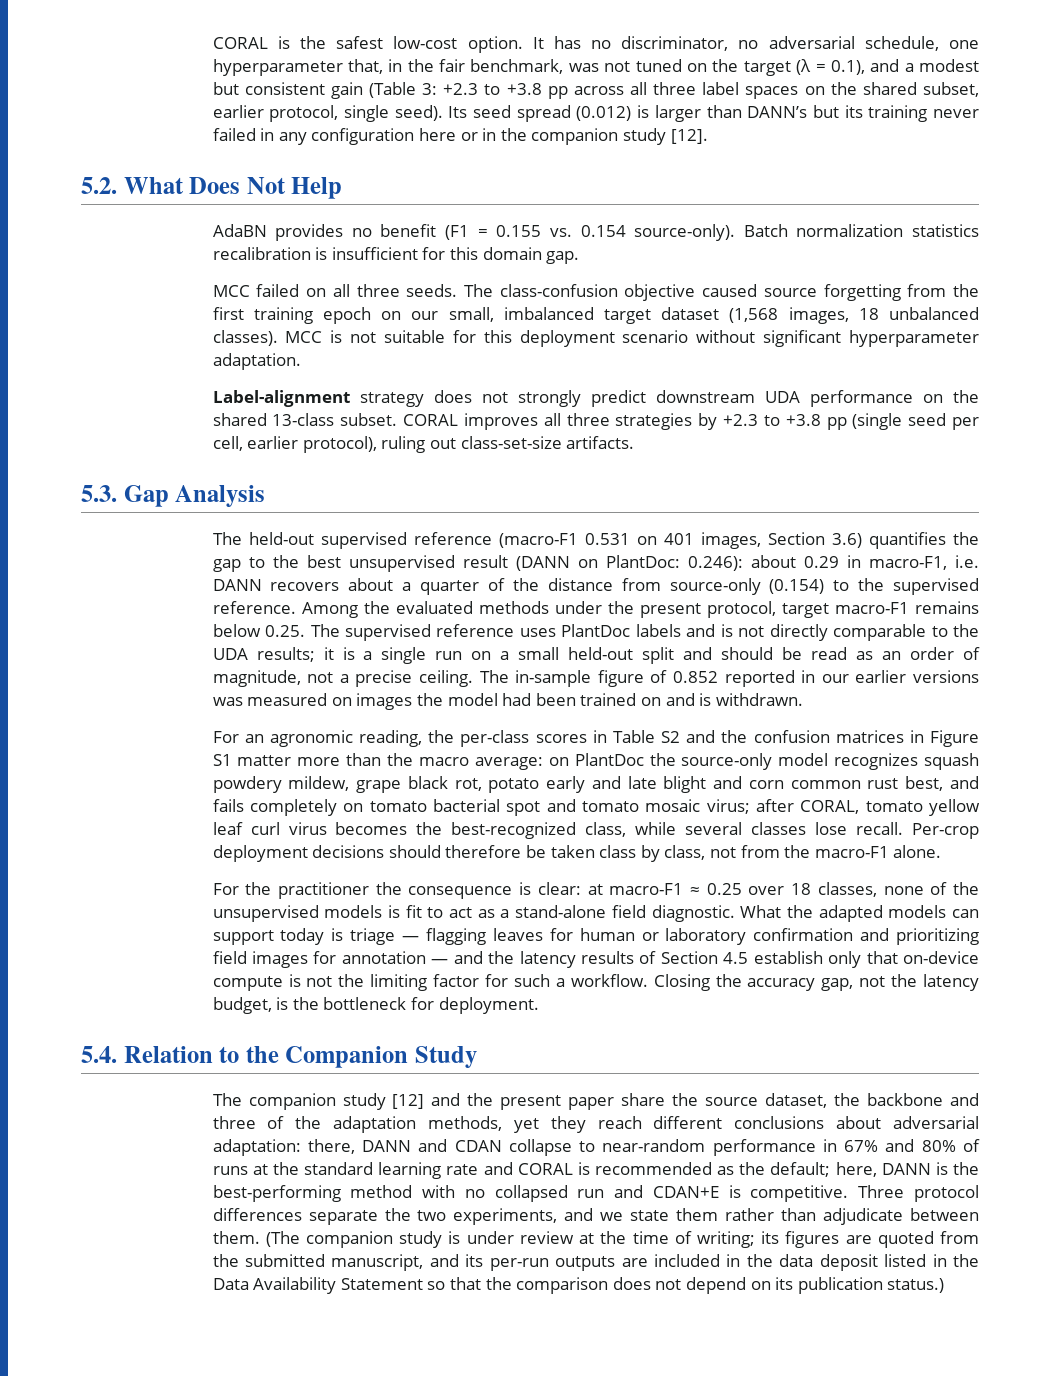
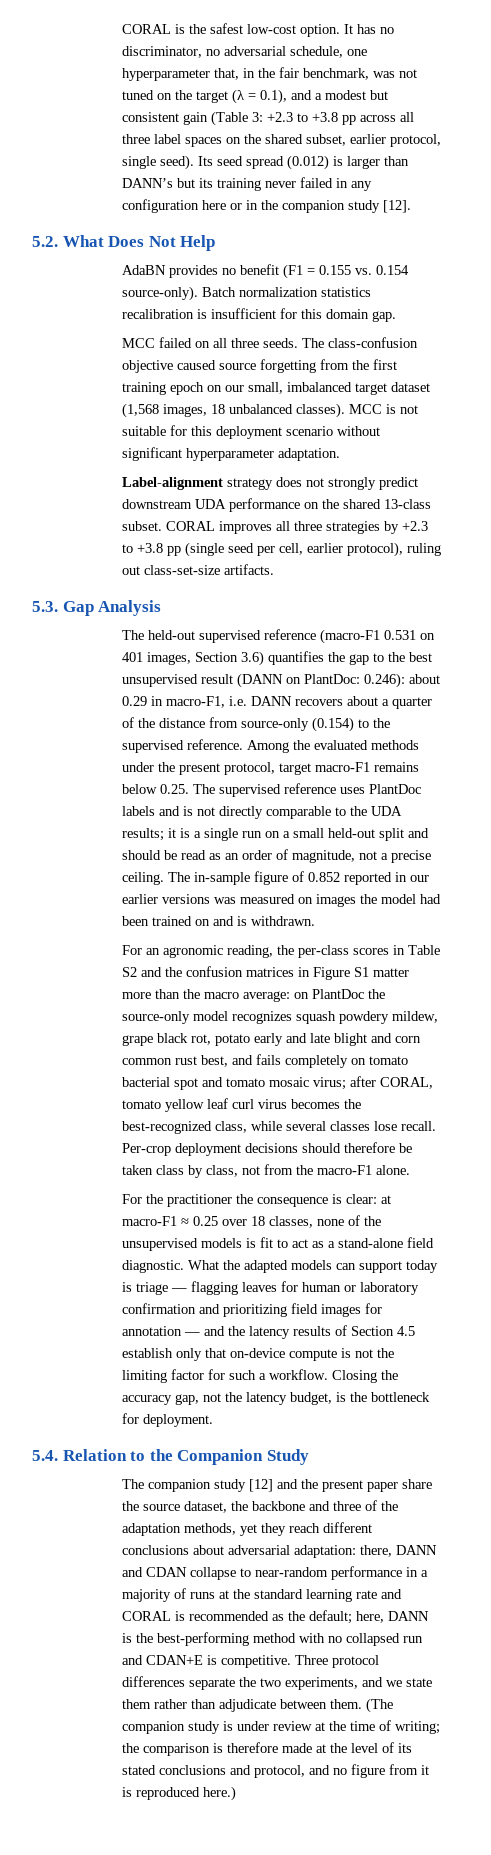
- there, DANN and CDAN collapse to near-random performance in 67% and 80% of runs at the standard learning rate and CORAL is recommended as the default;
+ there, DANN and CDAN collapse to near-random performance in a majority of runs at the standard learning rate and CORAL is recommended as the default;
- (The companion study is under review at the time of writing; its figures are quoted from the submitted manuscript, and its per-run outputs are included in the data deposit listed in the Data Availability Statement so that the comparison does not depend on its publication status.)
+ (The companion study is under review at the time of writing; the comparison is therefore made at the level of its stated conclusions and protocol, and no figure from it is reproduced here.)

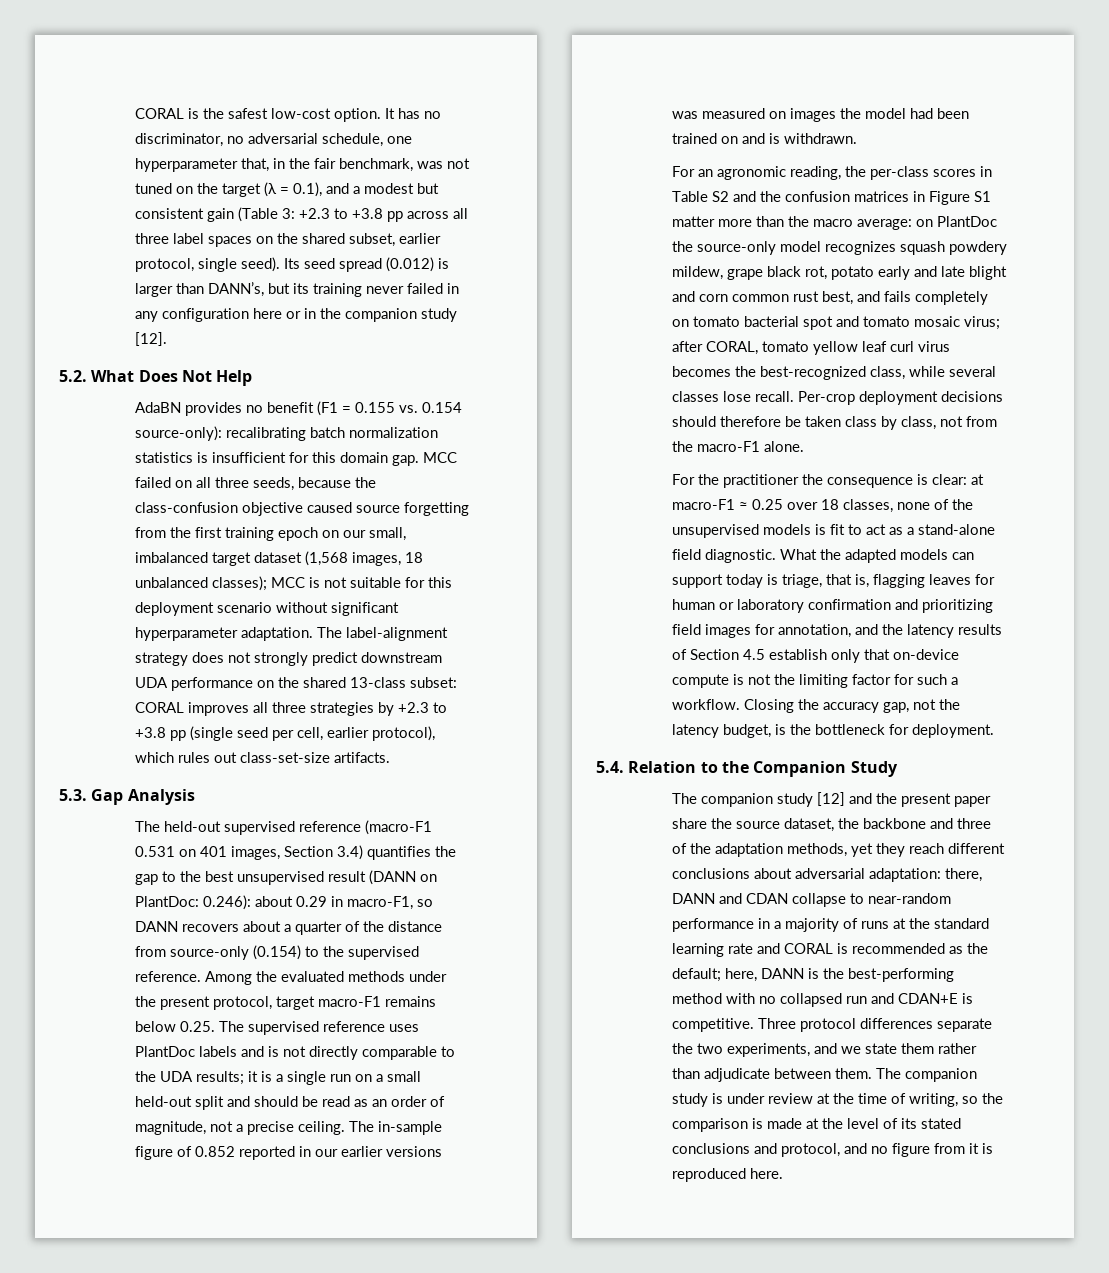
- Its seed spread (0.012) is larger than DANN’s but its training never failed in any configuration here or in the companion study [12].
+ Its seed spread (0.012) is larger than DANN’s, but its training never failed in any configuration here or in the companion study [12].
- AdaBN provides no benefit (F1 = 0.155 vs. 0.154 source-only). Batch normalization statistics recalibration is insufficient for this domain gap.
- MCC failed on all three seeds. The class-confusion objective caused source forgetting from the first training epoch on our small, imbalanced target dataset (1,568 images, 18 unbalanced classes).
+ AdaBN provides no benefit (F1 = 0.155 vs. 0.154 source-only): recalibrating batch normalization statistics is insufficient for this domain gap. MCC failed on all three seeds, because the class-confusion objective caused source forgetting from the first training epoch on our small, imbalanced target dataset (1,568 images, 18 unbalanced classes);
- MCC is not suitable for this deployment scenario without significant hyperparameter adaptation.
- Label-alignment strategy does not strongly predict downstream UDA performance on the shared 13-class subset.
+ MCC is not suitable for this deployment scenario without significant hyperparameter adaptation. The label-alignment strategy does not strongly predict downstream UDA performance on the shared 13-class subset:
- CORAL improves all three strategies by +2.3 to +3.8 pp (single seed per cell, earlier protocol), ruling out class-set-size artifacts.
+ CORAL improves all three strategies by +2.3 to +3.8 pp (single seed per cell, earlier protocol), which rules out class-set-size artifacts.
- The held-out supervised reference (macro-F1 0.531 on 401 images, Section 3.6) quantifies the gap to the best unsupervised result (DANN on PlantDoc: 0.246): about 0.29 in macro-F1, i.e. DANN recovers about a quarter of the distance from source-only (0.154) to the supervised reference.
+ The held-out supervised reference (macro-F1 0.531 on 401 images, Section 3.4) quantifies the gap to the best unsupervised result (DANN on PlantDoc: 0.246): about 0.29 in macro-F1, so DANN recovers about a quarter of the distance from source-only (0.154) to the supervised reference.
- What the adapted models can support today is triage — flagging leaves for human or laboratory confirmation and prioritizing field images for annotation — and the latency results of Section 4.5 establish only that on-device compute is not the limiting factor for such a workflow.
+ What the adapted models can support today is triage, that is, flagging leaves for human or laboratory confirmation and prioritizing field images for annotation, and the latency results of Section 4.5 establish only that on-device compute is not the limiting factor for such a workflow.
- (The companion study is under review at the time of writing; the comparison is therefore made at the level of its stated conclusions and protocol, and no figure from it is reproduced here.)
+ The companion study is under review at the time of writing, so the comparison is made at the level of its stated conclusions and protocol, and no figure from it is reproduced here.

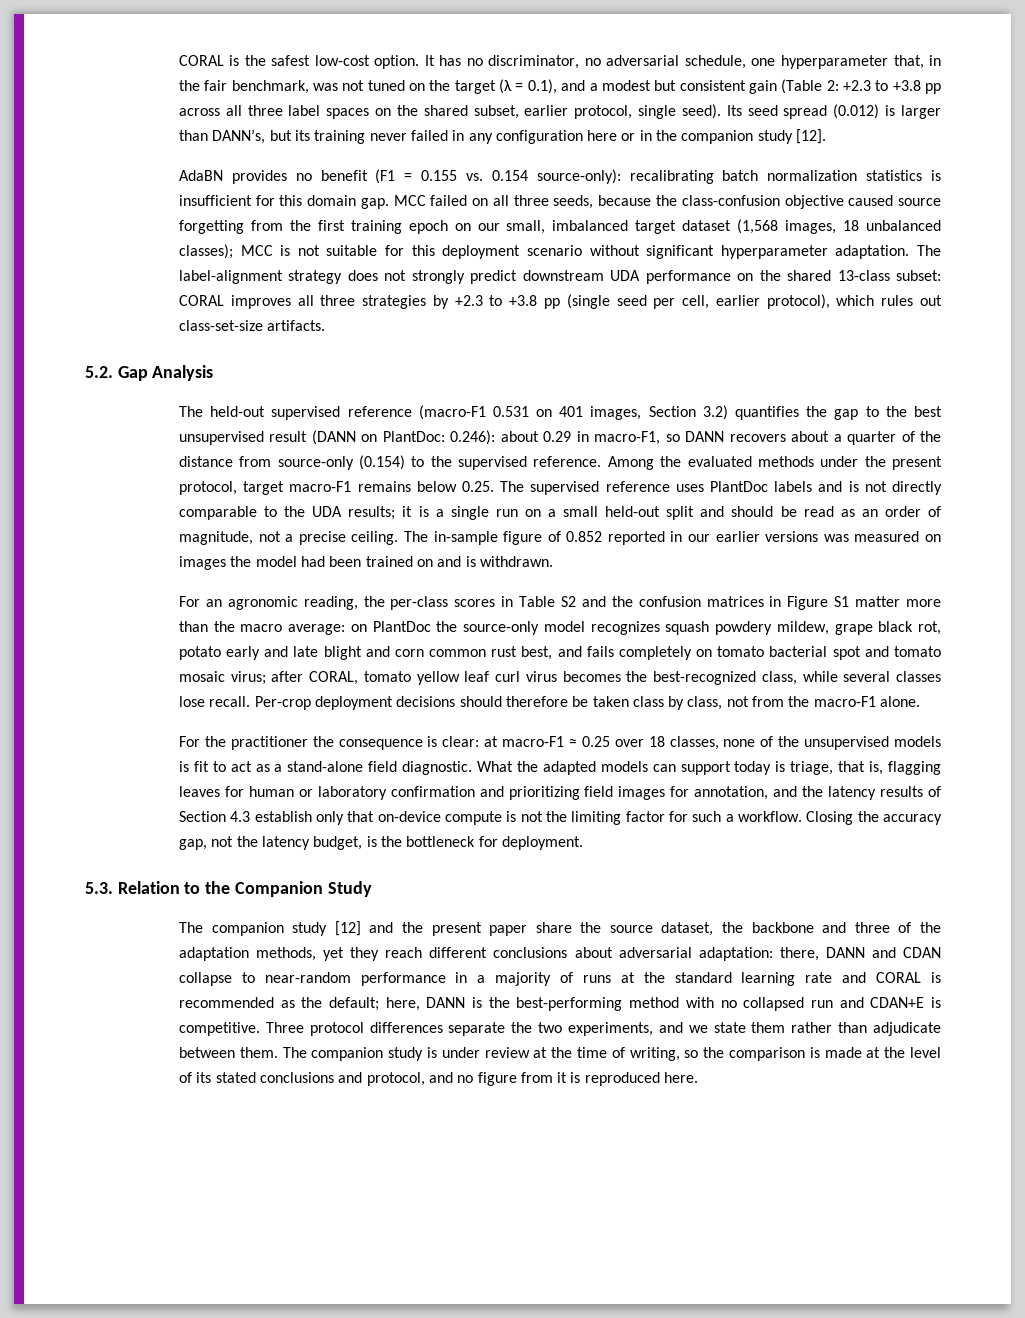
- It has no discriminator, no adversarial schedule, one hyperparameter that, in the fair benchmark, was not tuned on the target (λ = 0.1), and a modest but consistent gain (Table 3: +2.3 to +3.8 pp across all three label spaces on the shared subset, earlier protocol, single seed).
+ It has no discriminator, no adversarial schedule, one hyperparameter that, in the fair benchmark, was not tuned on the target (λ = 0.1), and a modest but consistent gain (Table 2: +2.3 to +3.8 pp across all three label spaces on the shared subset, earlier protocol, single seed).
- 5.2. What Does Not Help
- 5.3. Gap Analysis
+ 5.2. Gap Analysis
- The held-out supervised reference (macro-F1 0.531 on 401 images, Section 3.4) quantifies the gap to the best unsupervised result (DANN on PlantDoc: 0.246): about 0.29 in macro-F1, so DANN recovers about a quarter of the distance from source-only (0.154) to the supervised reference.
+ The held-out supervised reference (macro-F1 0.531 on 401 images, Section 3.2) quantifies the gap to the best unsupervised result (DANN on PlantDoc: 0.246): about 0.29 in macro-F1, so DANN recovers about a quarter of the distance from source-only (0.154) to the supervised reference.
- What the adapted models can support today is triage, that is, flagging leaves for human or laboratory confirmation and prioritizing field images for annotation, and the latency results of Section 4.5 establish only that on-device compute is not the limiting factor for such a workflow.
+ What the adapted models can support today is triage, that is, flagging leaves for human or laboratory confirmation and prioritizing field images for annotation, and the latency results of Section 4.3 establish only that on-device compute is not the limiting factor for such a workflow.
- 5.4. Relation to the Companion Study
+ 5.3. Relation to the Companion Study

